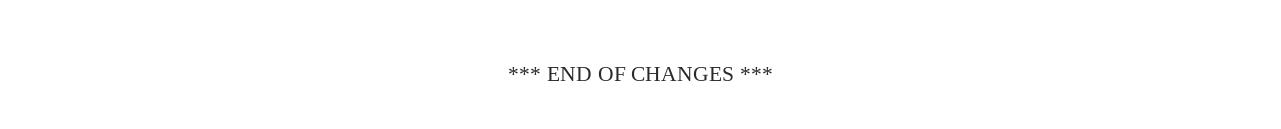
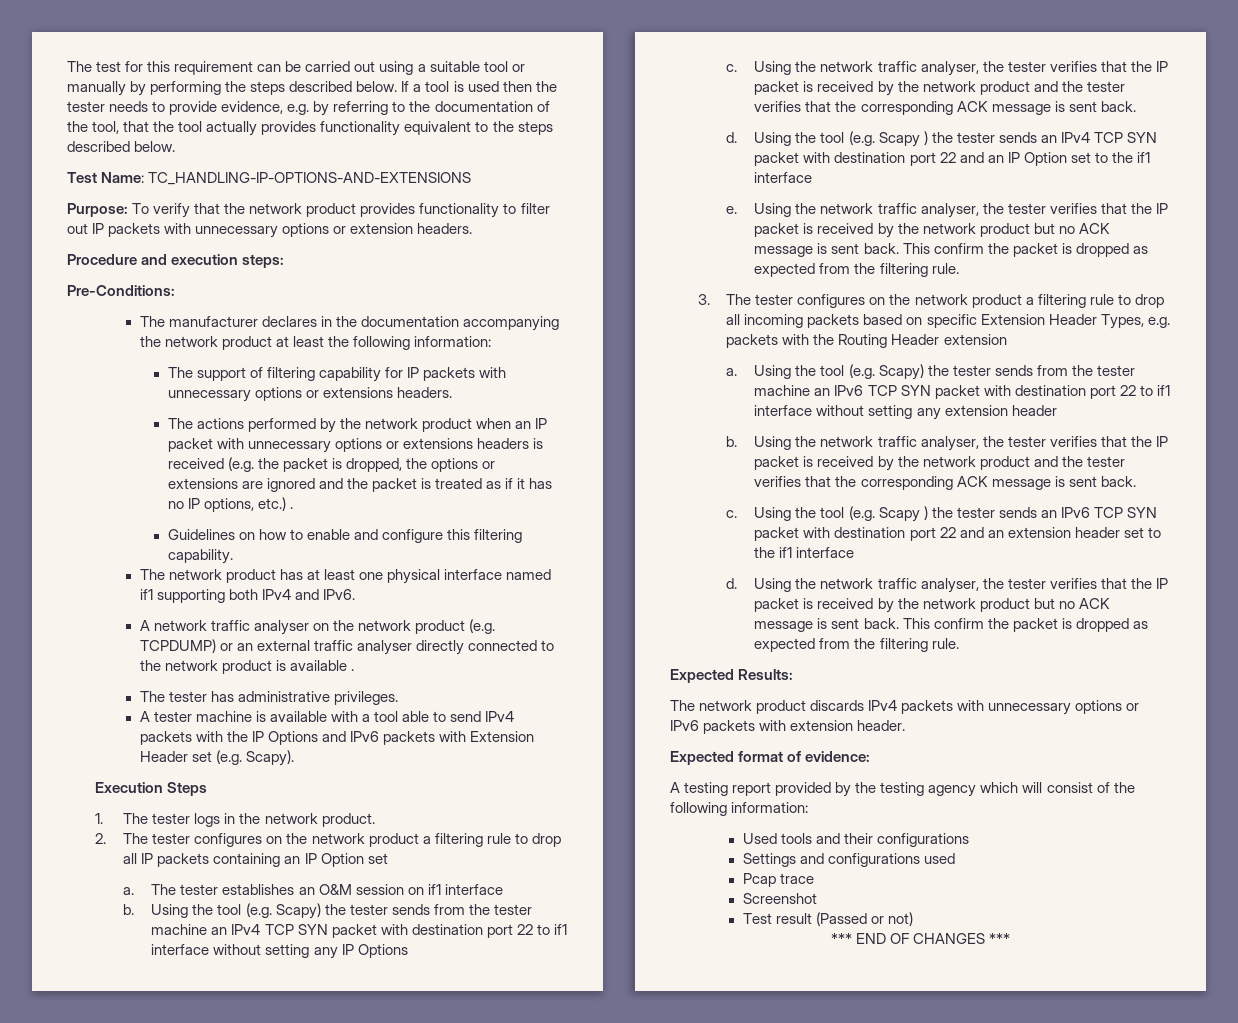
+ The test for this requirement can be carried out using a suitable tool or manually by performing the steps described below. If a tool is used then the tester needs to provide evidence, e.g. by referring to the documentation of the tool, that the tool actually provides functionality equivalent to the steps described below.
+ Test Name: TC_HANDLING-IP-OPTIONS-AND-EXTENSIONS
+ Purpose: To verify that the network product provides functionality to filter out IP packets with unnecessary options or extension headers.
+ Procedure and execution steps:
+ Pre-Conditions:
+ The manufacturer declares in the documentation accompanying the network product at least the following information:
+ The support of filtering capability for IP packets with unnecessary options or extensions headers.
+ The actions performed by the network product when an IP packet with unnecessary options or extensions headers is received (e.g. the packet is dropped, the options or extensions are ignored and the packet is treated as if it has no IP options, etc.) .
+ Guidelines on how to enable and configure this filtering capability.
+ The network product has at least one physical interface named if1 supporting both IPv4 and IPv6.
+ A network traffic analyser on the network product (e.g. TCPDUMP) or an external traffic analyser directly connected to the network product is available .
+ The tester has administrative privileges.
+ A tester machine is available with a tool able to send IPv4 packets with the IP Options and IPv6 packets with Extension Header set (e.g. Scapy).
+ Execution Steps
+ 1. The tester logs in the network product.
+ 2. The tester configures on the network product a filtering rule to drop all IP packets containing an IP Option set
+ a. The tester establishes an O&M session on if1 interface
+ b. Using the tool (e.g. Scapy) the tester sends from the tester machine an IPv4 TCP SYN packet with destination port 22 to if1 interface without setting any IP Options
+ c. Using the network traffic analyser, the tester verifies that the IP packet is received by the network product and the tester verifies that the corresponding ACK message is sent back.
+ d. Using the tool (e.g. Scapy ) the tester sends an IPv4 TCP SYN packet with destination port 22 and an IP Option set to the if1 interface
+ e. Using the network traffic analyser, the tester verifies that the IP packet is received by the network product but no ACK message is sent back. This confirm the packet is dropped as expected from the filtering rule.
+ 3. The tester configures on the network product a filtering rule to drop all incoming packets based on specific Extension Header Types, e.g. packets with the Routing Header extension
+ a. Using the tool (e.g. Scapy) the tester sends from the tester machine an IPv6 TCP SYN packet with destination port 22 to if1 interface without setting any extension header
+ b. Using the network traffic analyser, the tester verifies that the IP packet is received by the network product and the tester verifies that the corresponding ACK message is sent back.
+ c. Using the tool (e.g. Scapy ) the tester sends an IPv6 TCP SYN packet with destination port 22 and an extension header set to the if1 interface
+ d. Using the network traffic analyser, the tester verifies that the IP packet is received by the network product but no ACK message is sent back. This confirm the packet is dropped as expected from the filtering rule.
+ Expected Results:
+ The network product discards IPv4 packets with unnecessary options or IPv6 packets with extension header.
+ Expected format of evidence:
+ A testing report provided by the testing agency which will consist of the following information:
+ Used tools and their configurations
+ Settings and configurations used
+ Pcap trace
+ Screenshot
+ Test result (Passed or not)

